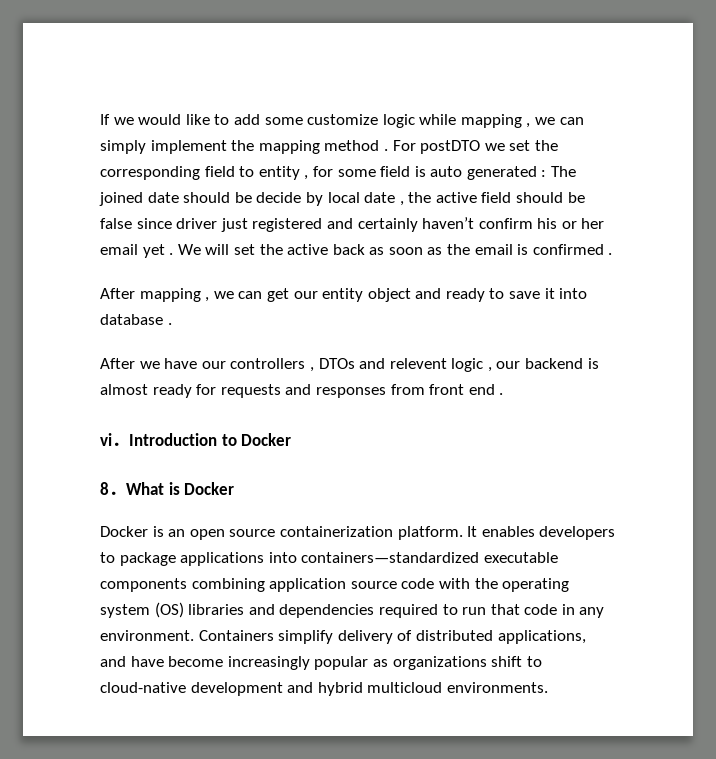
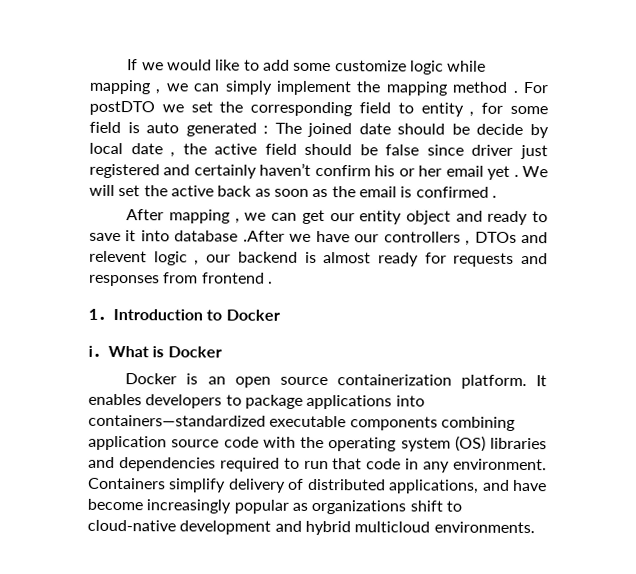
- After mapping , we can get our entity object and ready to save it into database .
- After we have our controllers , DTOs and relevent logic , our backend is almost ready for requests and responses from front end .
- vi．Introduction to Docker
+ After mapping , we can get our entity object and ready to save it into database .After we have our controllers , DTOs and relevent logic , our backend is almost ready for requests and responses from frontend .
+ 1．Introduction to Docker
- 8．What is Docker
+ i．What is Docker

